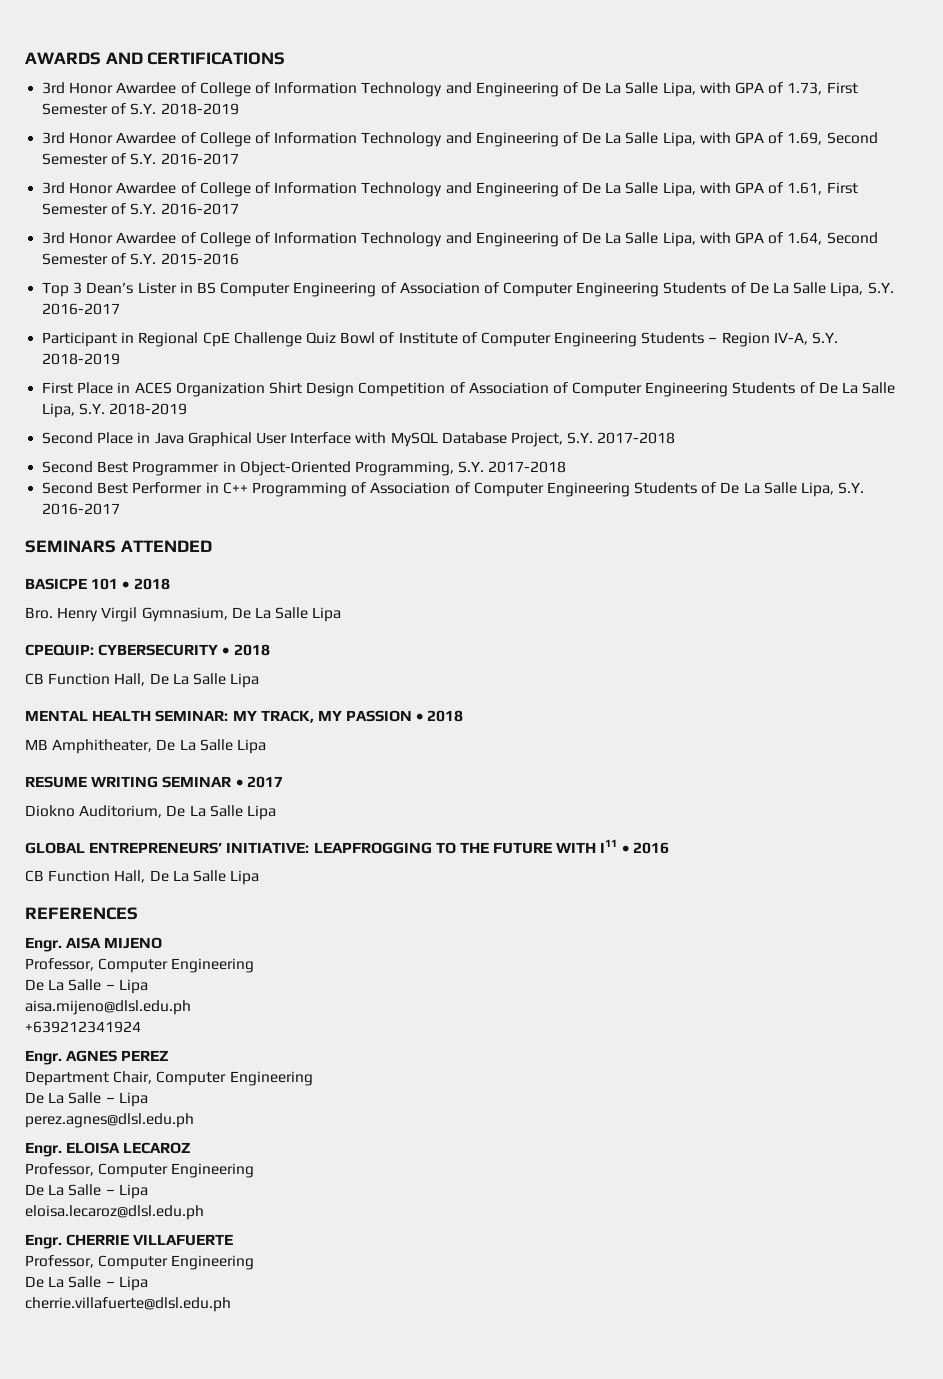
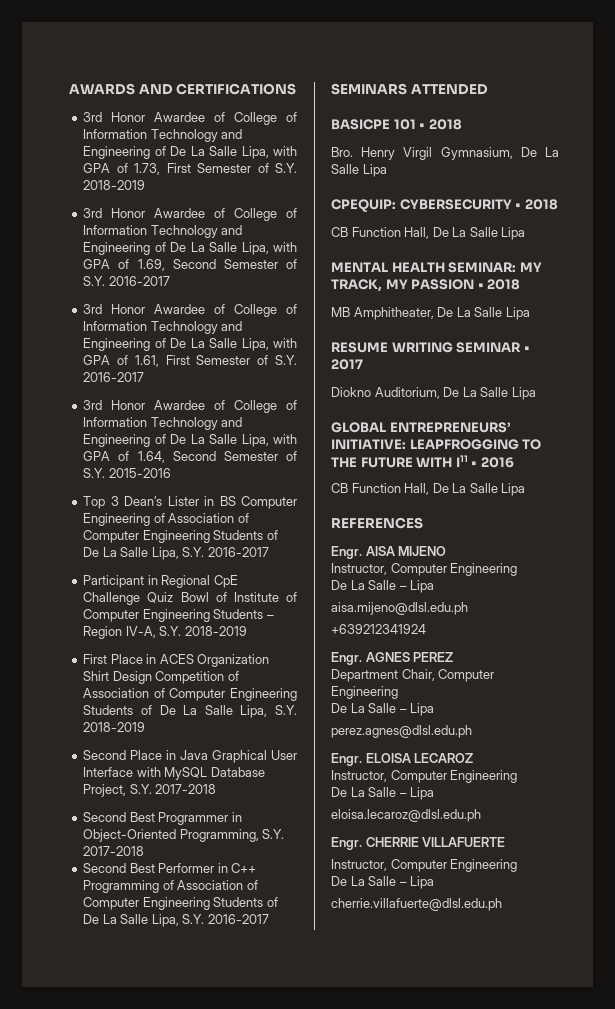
  AISA MIJENO
- Professor, Computer Engineering
+ Instructor, Computer Engineering
  ELOISA LECAROZ
- Professor, Computer Engineering
+ Instructor, Computer Engineering
  CHERRIE VILLAFUERTE
- Professor, Computer Engineering
+ Instructor, Computer Engineering

